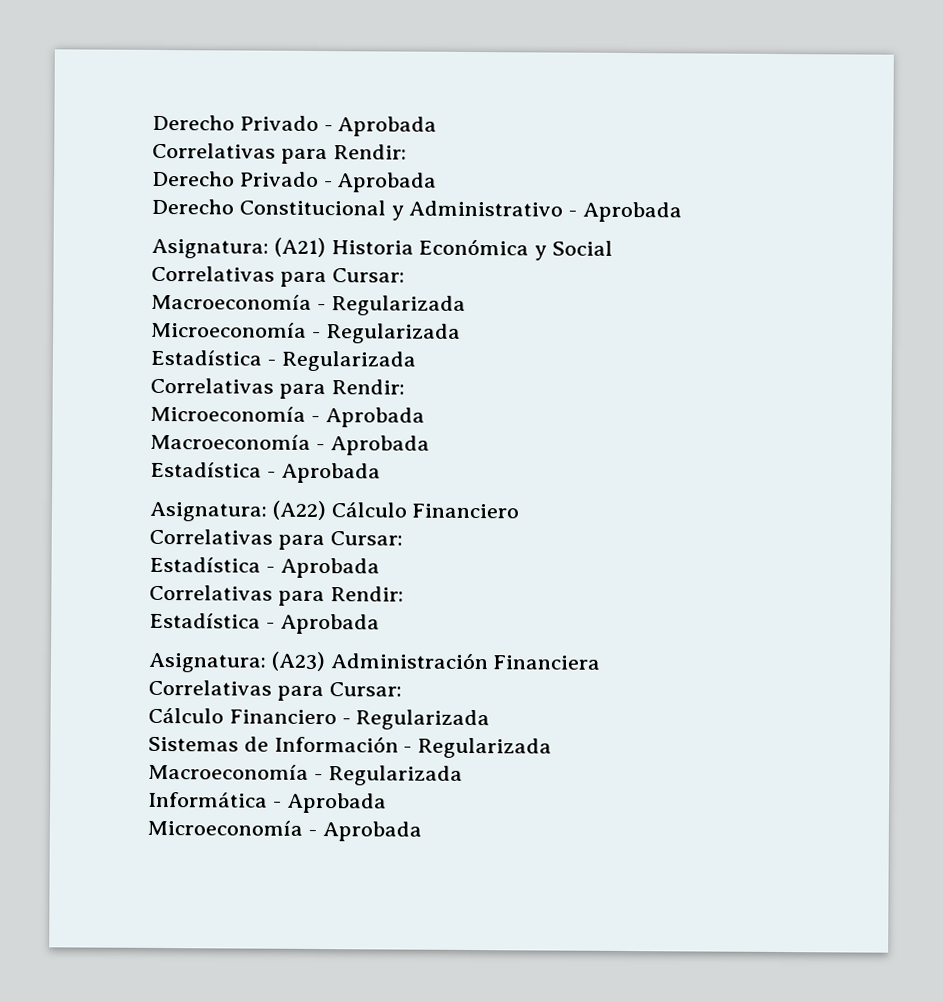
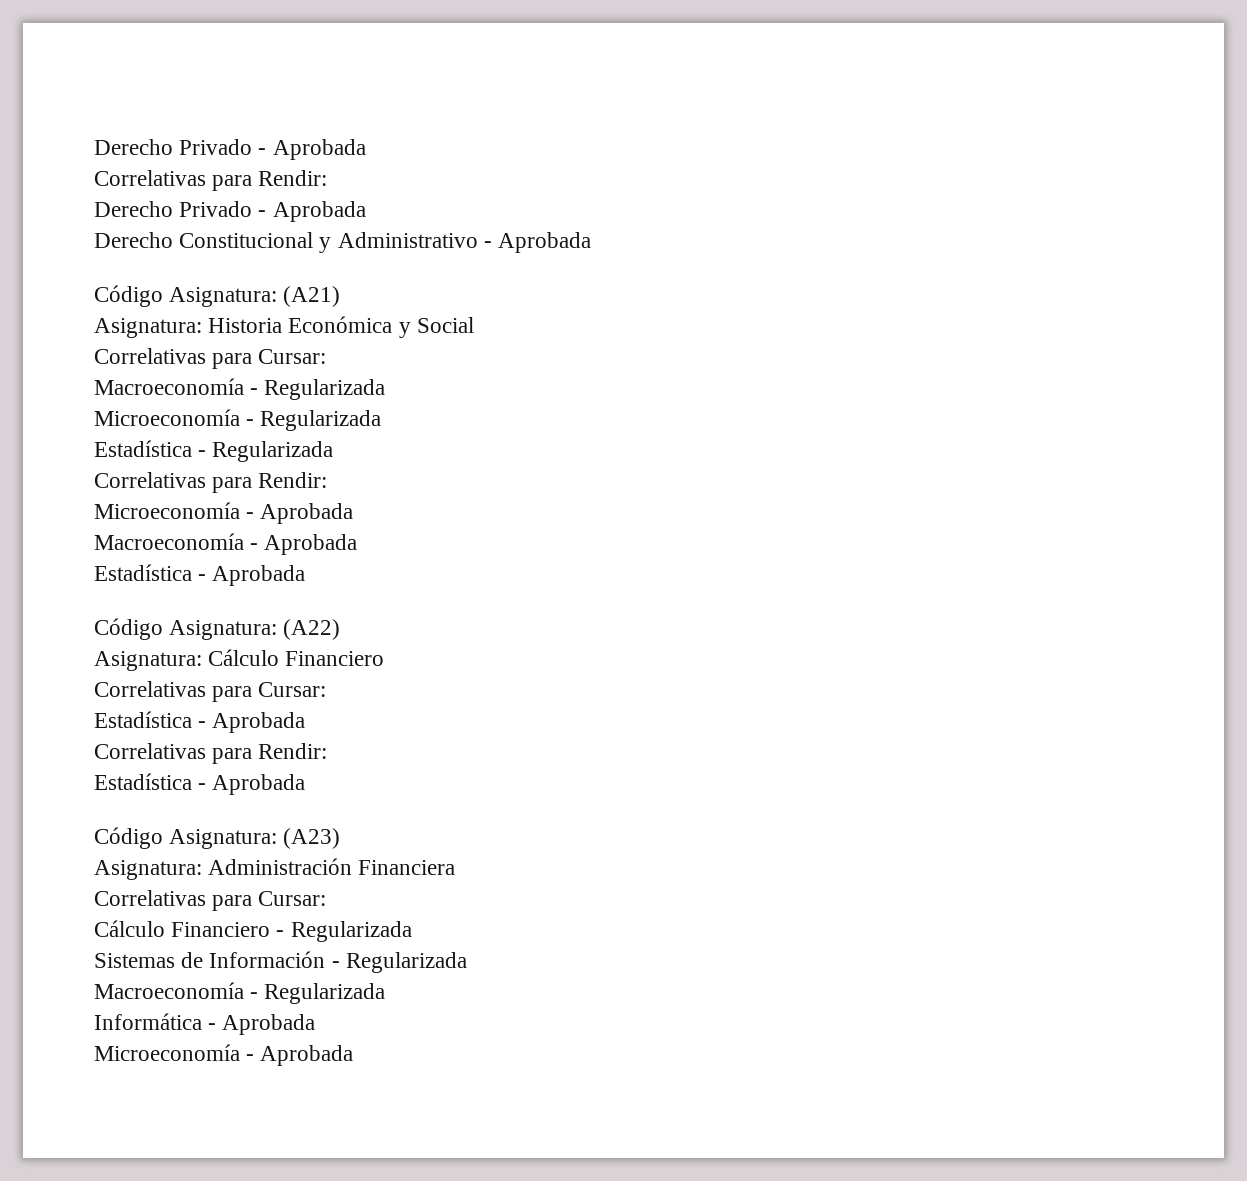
- Asignatura: (A21) Historia Económica y Social
+ Código Asignatura: (A21)
+ Asignatura: Historia Económica y Social
- Asignatura: (A22) Cálculo Financiero
+ Código Asignatura: (A22)
+ Asignatura: Cálculo Financiero
- Asignatura: (A23) Administración Financiera
+ Código Asignatura: (A23)
+ Asignatura: Administración Financiera

